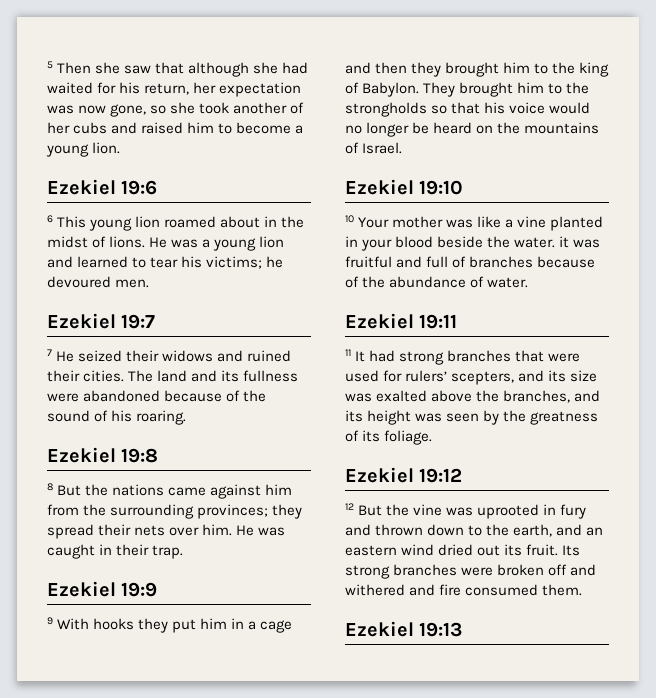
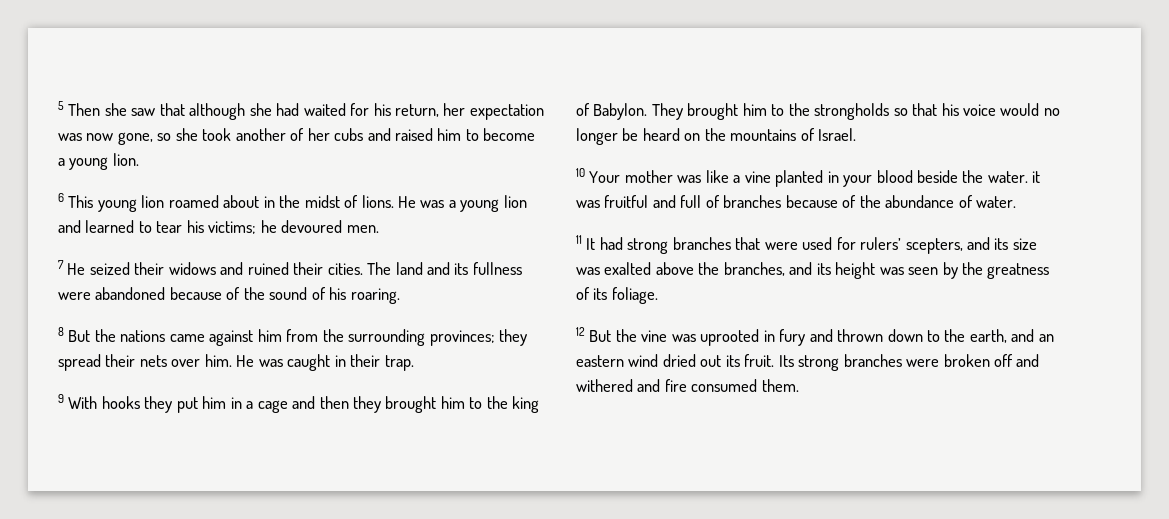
- Ezekiel 19:6
- Ezekiel 19:7
- Ezekiel 19:8
- Ezekiel 19:9
- Ezekiel 19:10
- Ezekiel 19:11
- Ezekiel 19:12
- Ezekiel 19:13

